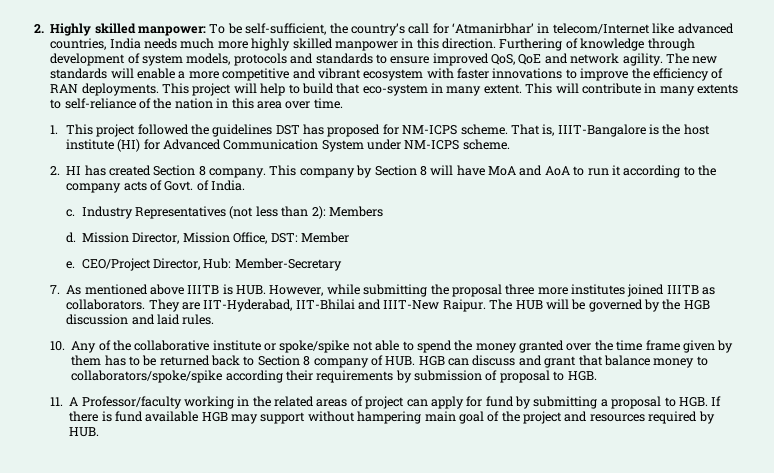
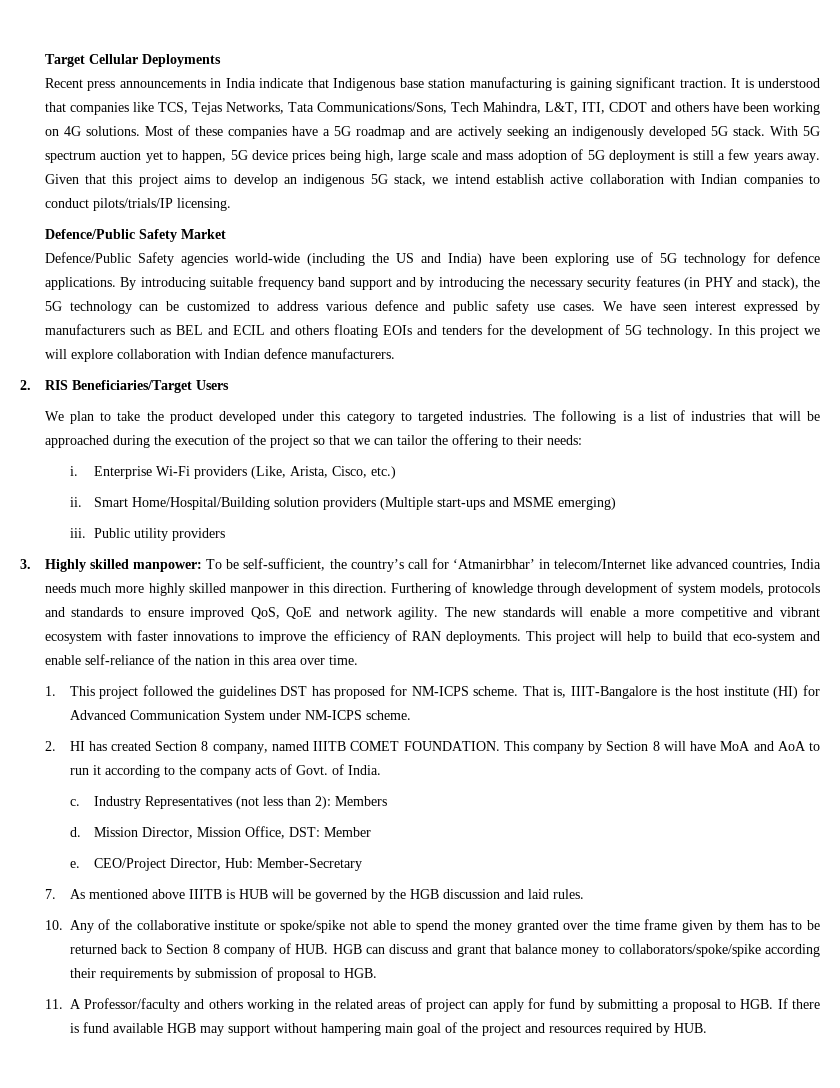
- 2. Highly skilled manpower: To be self-sufficient, the country’s call for ‘Atmanirbhar’ in telecom/Internet like advanced countries, India needs much more highly skilled manpower in this direction.
+ Target Cellular Deployments
+ Recent press announcements in India indicate that Indigenous base station manufacturing is gaining significant traction. It is understood that companies like TCS, Tejas Networks, Tata Communications/Sons, Tech Mahindra, L&T, ITI, CDOT and others have been working on 4G solutions. Most of these companies have a 5G roadmap and are actively seeking an indigenously developed 5G stack. With 5G spectrum auction yet to happen, 5G device prices being high, large scale and mass adoption of 5G deployment is still a few years away. Given that this project aims to develop an indigenous 5G stack, we intend establish active collaboration with Indian companies to conduct pilots/trials/IP licensing.
+ Defence/Public Safety Market
+ Defence/Public Safety agencies world-wide (including the US and India) have been exploring use of 5G technology for defence applications. By introducing suitable frequency band support and by introducing the necessary security features (in PHY and stack), the 5G technology can be customized to address various defence and public safety use cases. We have seen interest expressed by manufacturers such as BEL and ECIL and others floating EOIs and tenders for the development of 5G technology. In this project we will explore collaboration with Indian defence manufacturers.
+ 2. RIS Beneficiaries/Target Users
+ We plan to take the product developed under this category to targeted industries. The following is a list of industries that will be approached during the execution of the project so that we can tailor the offering to their needs:
+ i. Enterprise Wi-Fi providers (Like, Arista, Cisco, etc.)
+ ii. Smart Home/Hospital/Building solution providers (Multiple start-ups and MSME emerging)
+ iii. Public utility providers
+ 3. Highly skilled manpower: To be self-sufficient, the country’s call for ‘Atmanirbhar’ in telecom/Internet like advanced countries, India needs much more highly skilled manpower in this direction.
- This project will help to build that eco-system in many extent. This will contribute in many extents to self-reliance of the nation in this area over time.
+ This project will help to build that eco-system and enable self-reliance of the nation in this area over time.
- 2. HI has created Section 8 company.
+ 2. HI has created Section 8 company, named IIITB COMET FOUNDATION.
- 7. As mentioned above IIITB is HUB. However, while submitting the proposal three more institutes joined IIITB as collaborators. They are IIT-Hyderabad, IIT-Bhilai and IIIT-New Raipur. The HUB will be governed by the HGB discussion and laid rules.
+ 7. As mentioned above IIITB is HUB will be governed by the HGB discussion and laid rules.
- 11. A Professor/faculty working in the related areas of project can apply for fund by submitting a proposal to HGB. If there is fund available HGB may support without hampering main goal of the project and resources required by HUB.
+ 11. A Professor/faculty and others working in the related areas of project can apply for fund by submitting a proposal to HGB. If there is fund available HGB may support without hampering main goal of the project and resources required by HUB.

